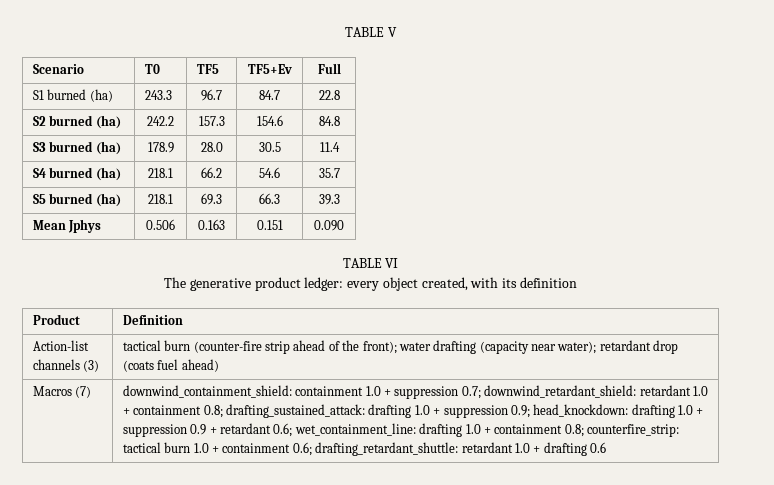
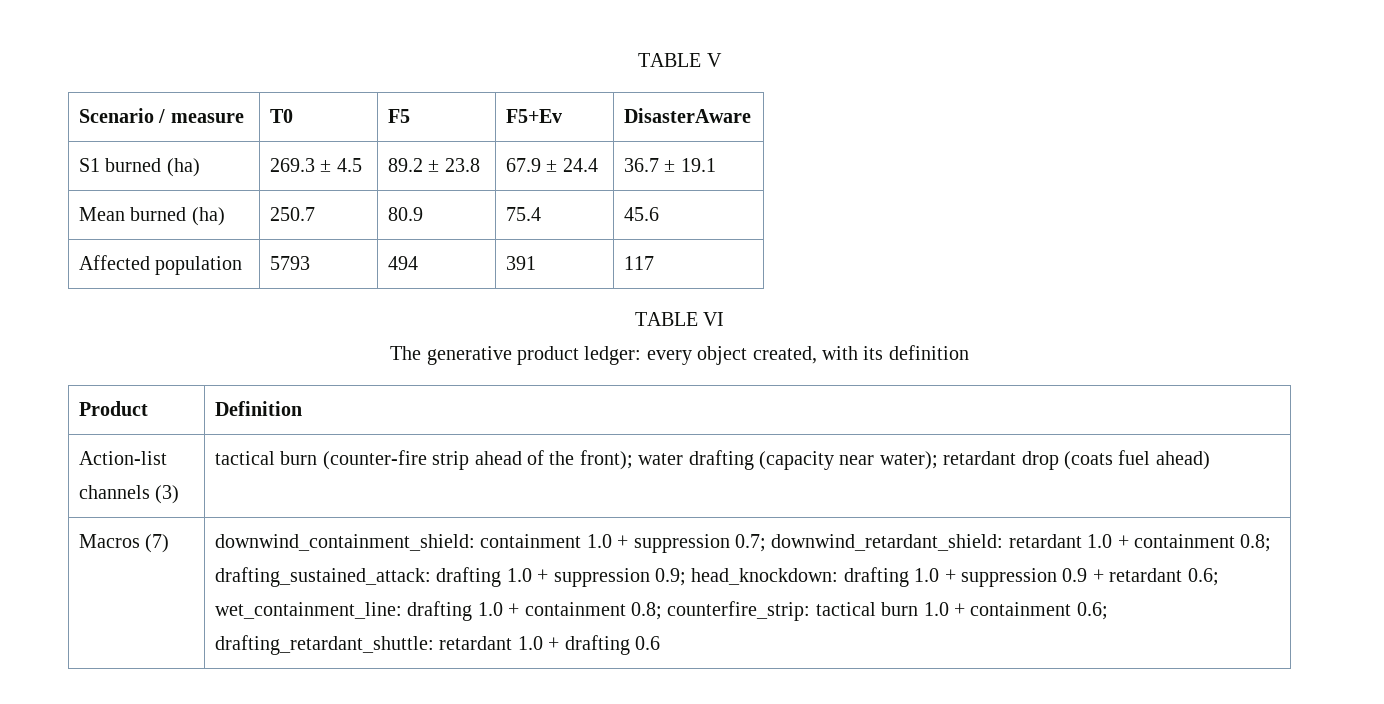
- Scenario | T0 | TF5 | TF5+Ev | Full
+ Scenario / measure | T0 | F5 | F5+Ev | DisasterAware
- S1 burned (ha) | 243.3 | 96.7 | 84.7 | 22.8
- S2 burned (ha) | 242.2 | 157.3 | 154.6 | 84.8
- S3 burned (ha) | 178.9 | 28.0 | 30.5 | 11.4
- S4 burned (ha) | 218.1 | 66.2 | 54.6 | 35.7
- S5 burned (ha) | 218.1 | 69.3 | 66.3 | 39.3
- Mean Jphys | 0.506 | 0.163 | 0.151 | 0.090
+ S1 burned (ha) | 269.3 ± 4.5 | 89.2 ± 23.8 | 67.9 ± 24.4 | 36.7 ± 19.1
+ Mean burned (ha) | 250.7 | 80.9 | 75.4 | 45.6
+ Affected population | 5793 | 494 | 391 | 117

